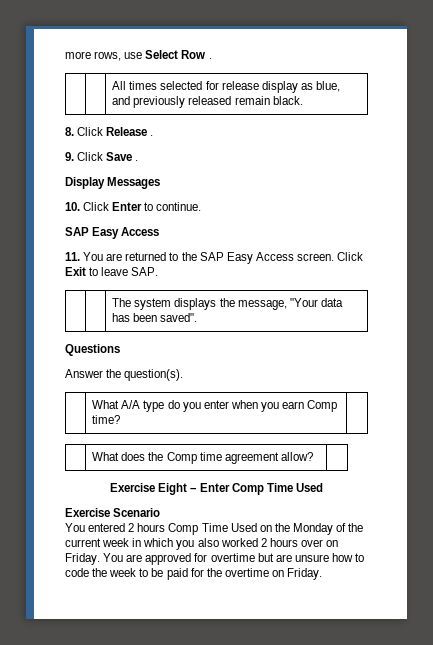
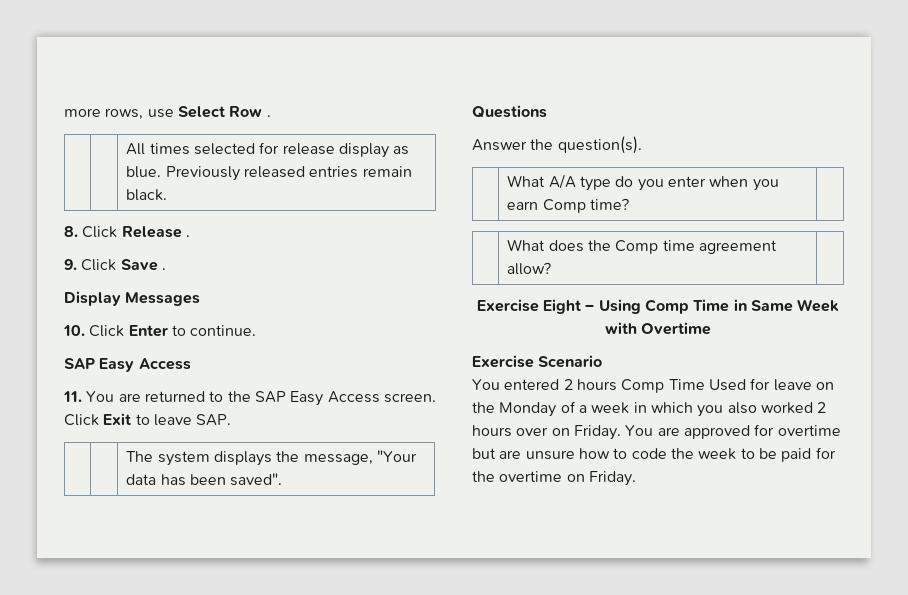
- | | All times selected for release display as blue, and previously released remain black.
+ | | All times selected for release display as blue. Previously released entries remain black.
- Exercise Eight – Enter Comp Time Used
+ Exercise Eight – Using Comp Time in Same Week with Overtime
- You entered 2 hours Comp Time Used on the Monday of the current week in which you also worked 2 hours over on Friday.
+ You entered 2 hours Comp Time Used for leave on the Monday of a week in which you also worked 2 hours over on Friday.

